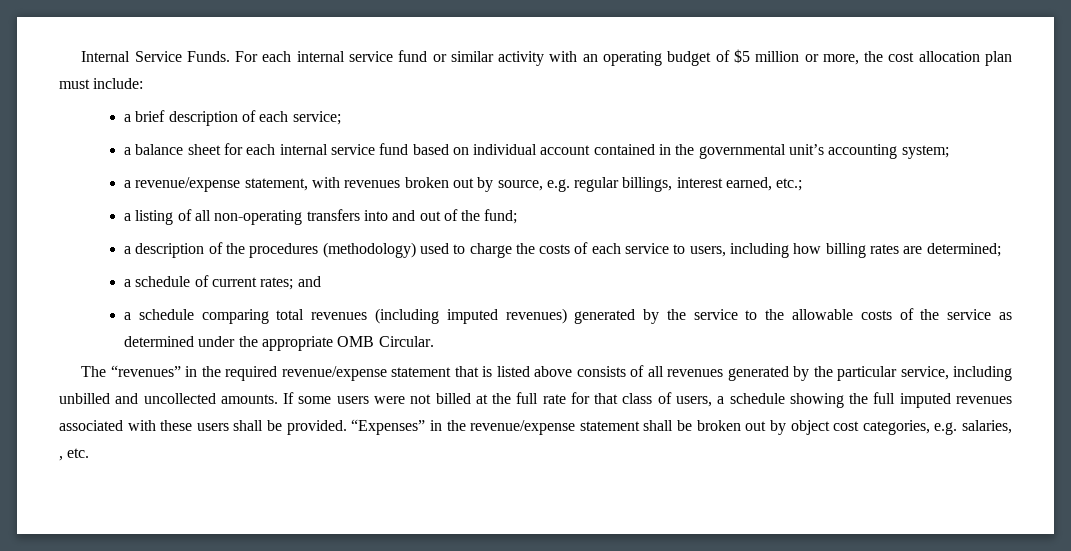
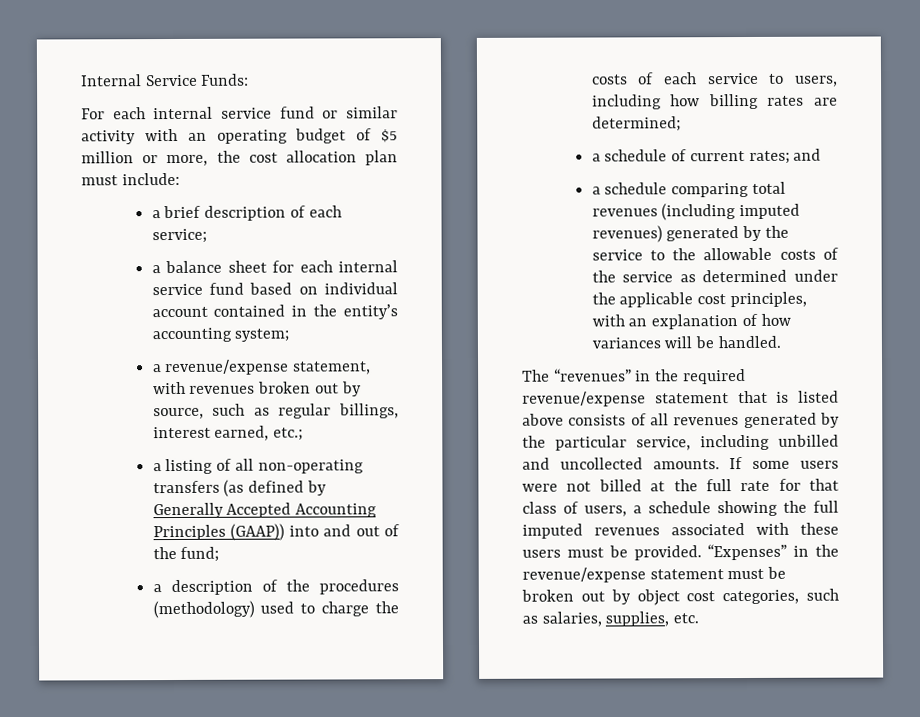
- Internal Service Funds. For each internal service fund or similar activity with an operating budget of $5 million or more, the cost allocation plan must include:
+ Internal Service Funds:
+ For each internal service fund or similar activity with an operating budget of $5 million or more, the cost allocation plan must include:
- a balance sheet for each internal service fund based on individual account contained in the governmental unit’s accounting system;
+ a balance sheet for each internal service fund based on individual account contained in the entity’s accounting system;
- a revenue/expense statement, with revenues broken out by source, e.g. regular billings, interest earned, etc.;
+ a revenue/expense statement, with revenues broken out by source, such as regular billings, interest earned, etc.;
- a listing of all non-operating transfers into and out of the fund;
+ a listing of all non-operating transfers (as defined by Generally Accepted Accounting Principles (GAAP)) into and out of the fund;
- a schedule comparing total revenues (including imputed revenues) generated by the service to the allowable costs of the service as determined under the appropriate OMB Circular.
+ a schedule comparing total revenues (including imputed revenues) generated by the service to the allowable costs of the service as determined under the applicable cost principles, with an explanation of how variances will be handled.
- If some users were not billed at the full rate for that class of users, a schedule showing the full imputed revenues associated with these users shall be provided.
+ If some users were not billed at the full rate for that class of users, a schedule showing the full imputed revenues associated with these users must be provided.
- “Expenses” in the revenue/expense statement shall be broken out by object cost categories, e.g. salaries, , etc.
+ “Expenses” in the revenue/expense statement must be broken out by object cost categories, such as salaries, supplies, etc.

